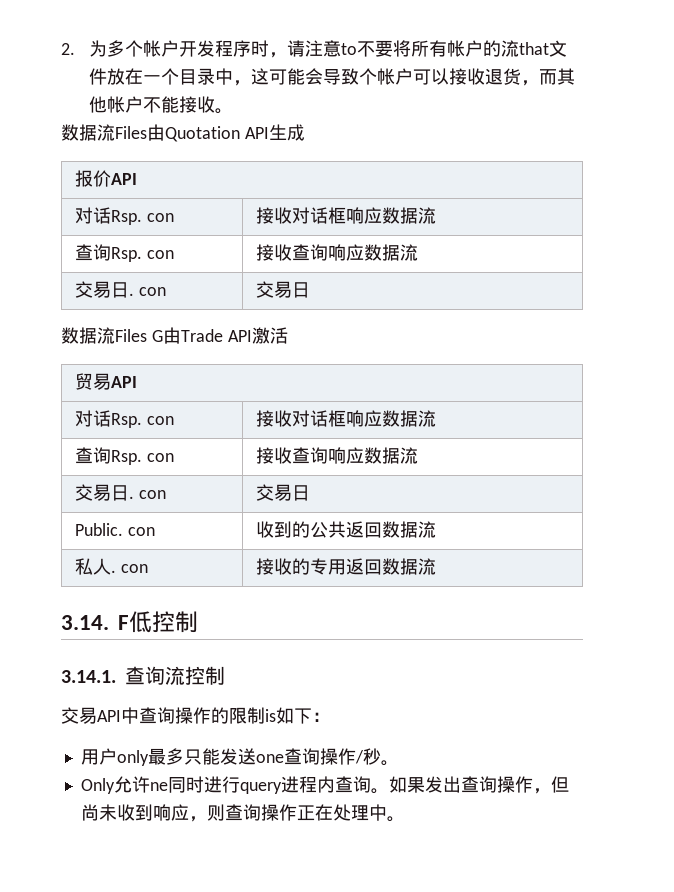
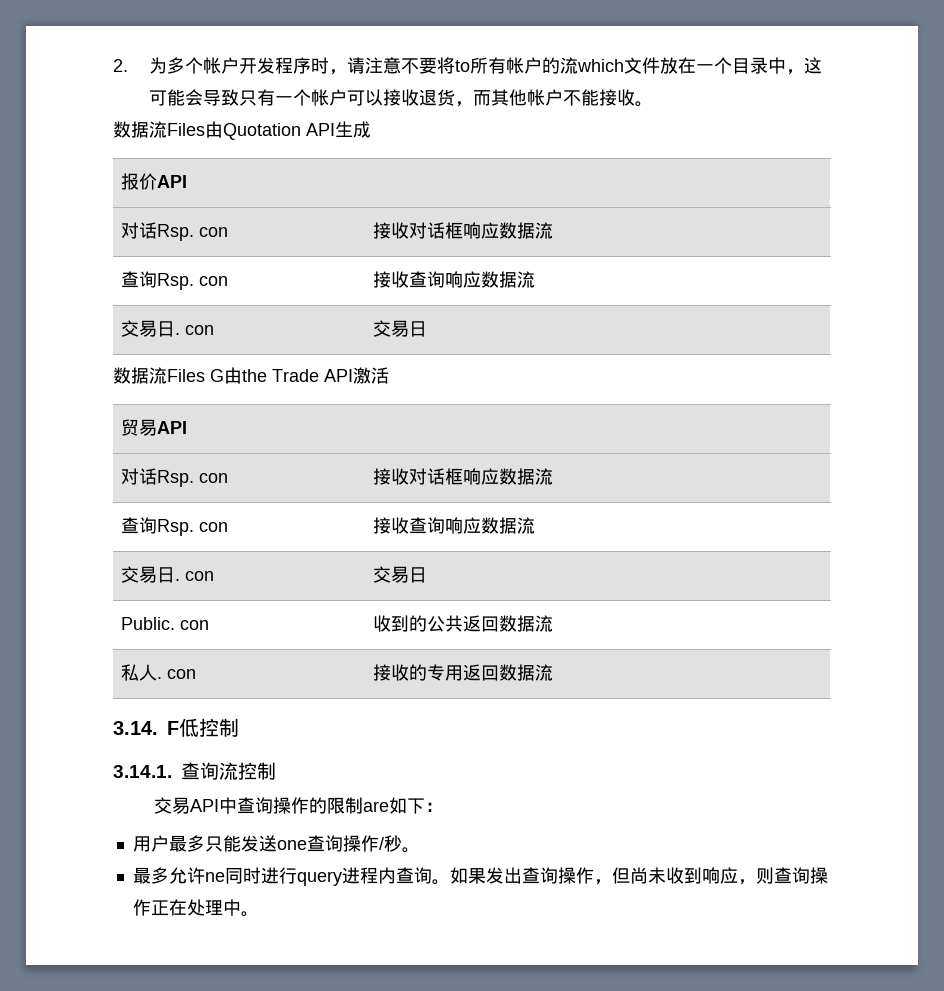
- 2.为多个帐户开发程序时，请注意to不要将所有帐户的流that文件放在一个目录中，这可能会导致个帐户可以接收退货，而其他帐户不能接收。
+ 2.为多个帐户开发程序时，请注意不要将to所有帐户的流which文件放在一个目录中，这可能会导致只有一个帐户可以接收退货，而其他帐户不能接收。
- 数据流Files G由Trade API激活
+ 数据流Files G由the Trade API激活
- 交易API中查询操作的限制is如下：
+ 交易API中查询操作的限制are如下：
- 用户only最多只能发送one查询操作/秒。
+ 用户最多只能发送one查询操作/秒。
- Only允许ne同时进行query进程内查询。
+ 最多允许ne同时进行query进程内查询。

